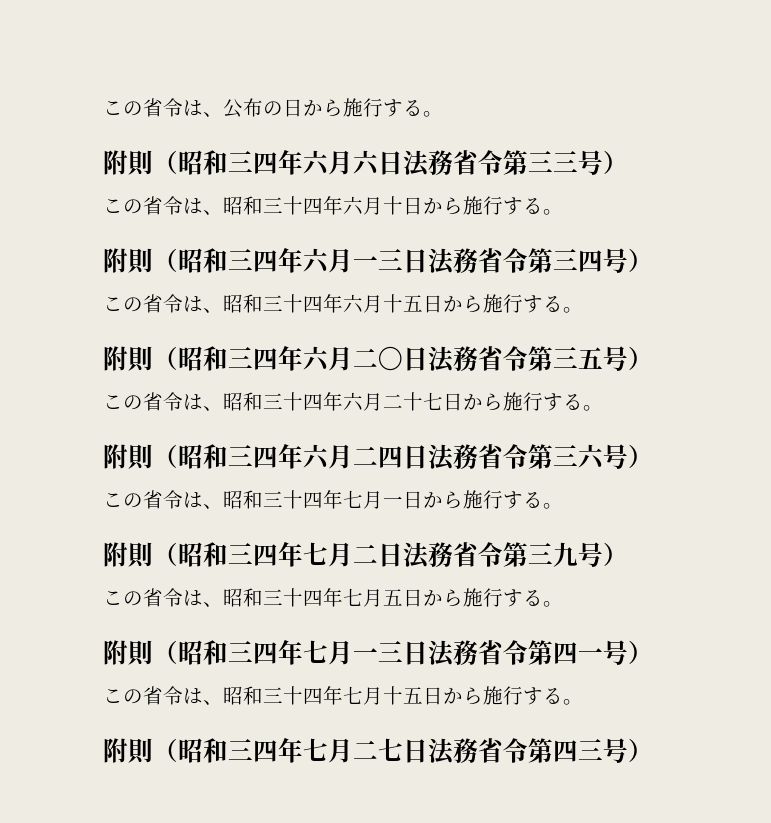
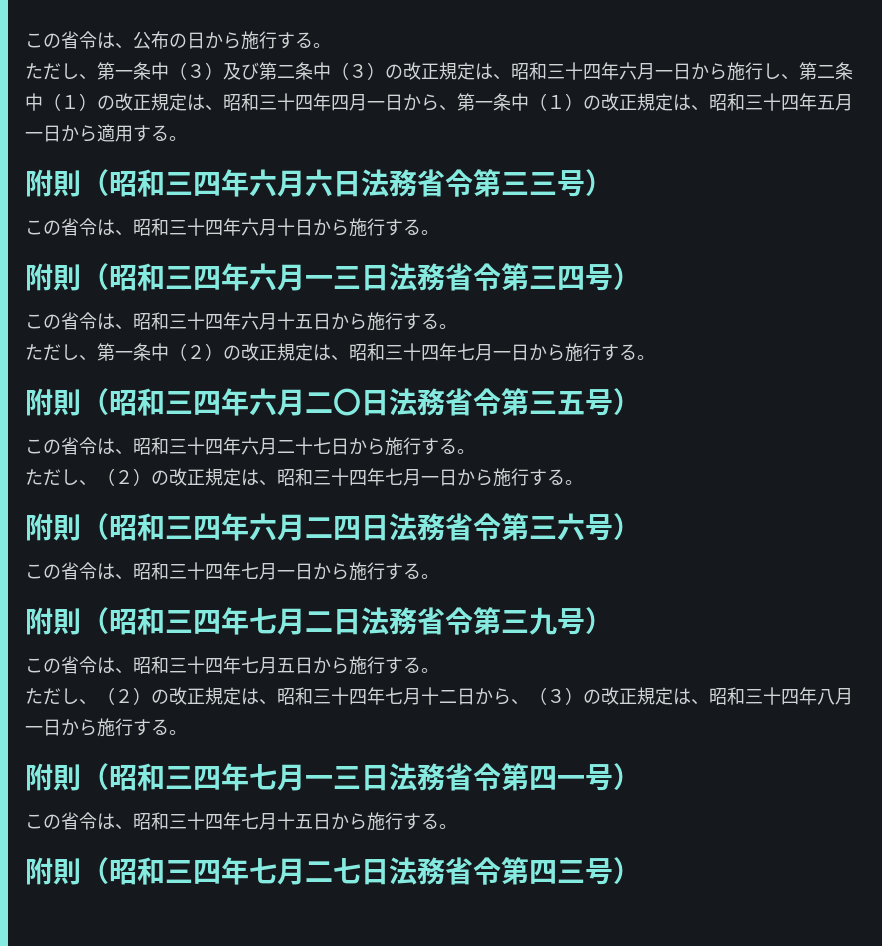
+ ただし、第一条中（３）及び第二条中（３）の改正規定は、昭和三十四年六月一日から施行し、第二条中（１）の改正規定は、昭和三十四年四月一日から、第一条中（１）の改正規定は、昭和三十四年五月一日から適用する。
+ ただし、第一条中（２）の改正規定は、昭和三十四年七月一日から施行する。
+ ただし、（２）の改正規定は、昭和三十四年七月一日から施行する。
+ ただし、（２）の改正規定は、昭和三十四年七月十二日から、（３）の改正規定は、昭和三十四年八月一日から施行する。

